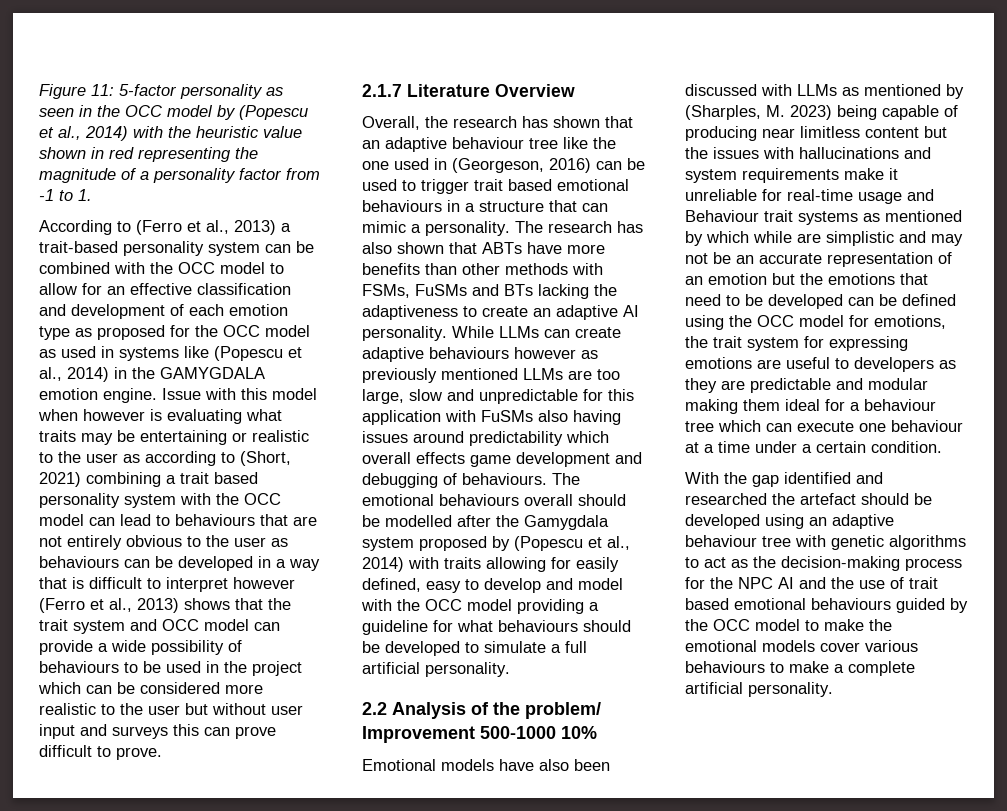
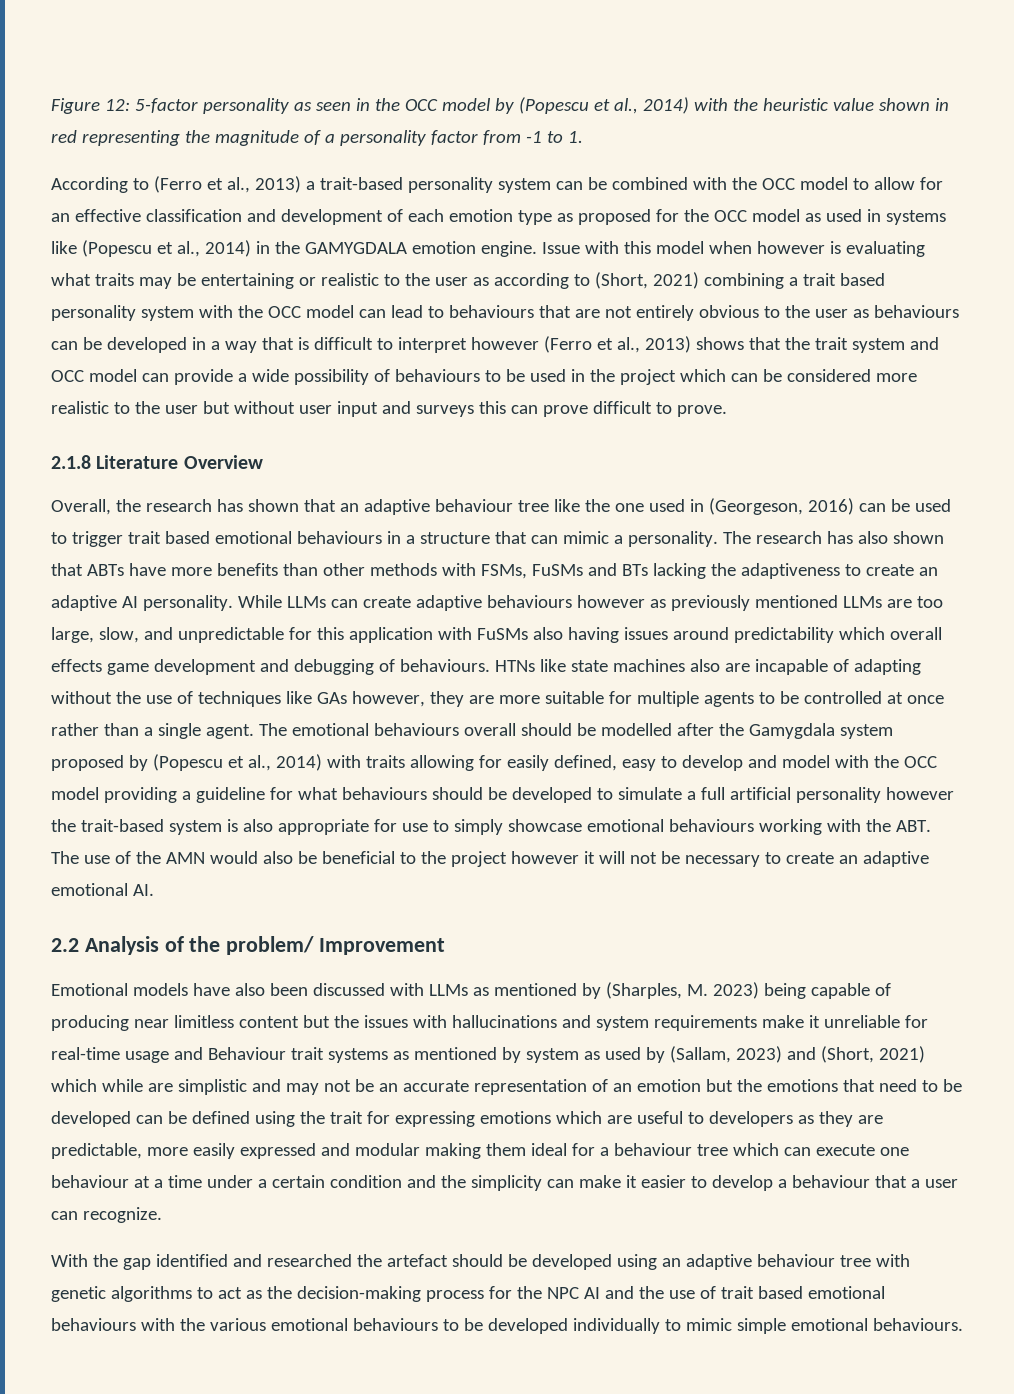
- Figure 11: 5-factor personality as seen in the OCC model by (Popescu et al., 2014) with the heuristic value shown in red representing the magnitude of a personality factor from -1 to 1.
+ Figure 12: 5-factor personality as seen in the OCC model by (Popescu et al., 2014) with the heuristic value shown in red representing the magnitude of a personality factor from -1 to 1.
- 2.1.7 Literature Overview
+ 2.1.8 Literature Overview
- While LLMs can create adaptive behaviours however as previously mentioned LLMs are too large, slow and unpredictable for this application with FuSMs also having issues around predictability which overall effects game development and debugging of behaviours.
+ While LLMs can create adaptive behaviours however as previously mentioned LLMs are too large, slow, and unpredictable for this application with FuSMs also having issues around predictability which overall effects game development and debugging of behaviours.
+ HTNs like state machines also are incapable of adapting without the use of techniques like GAs however, they are more suitable for multiple agents to be controlled at once rather than a single agent.
- The emotional behaviours overall should be modelled after the Gamygdala system proposed by (Popescu et al., 2014) with traits allowing for easily defined, easy to develop and model with the OCC model providing a guideline for what behaviours should be developed to simulate a full artificial personality.
+ The emotional behaviours overall should be modelled after the Gamygdala system proposed by (Popescu et al., 2014) with traits allowing for easily defined, easy to develop and model with the OCC model providing a guideline for what behaviours should be developed to simulate a full artificial personality however the trait-based system is also appropriate for use to simply showcase emotional behaviours working with the ABT. The use of the AMN would also be beneficial to the project however it will not be necessary to create an adaptive emotional AI.
- 2.2 Analysis of the problem/ Improvement 500-1000 10%
+ 2.2 Analysis of the problem/ Improvement
- Emotional models have also been discussed with LLMs as mentioned by (Sharples, M. 2023) being capable of producing near limitless content but the issues with hallucinations and system requirements make it unreliable for real-time usage and Behaviour trait systems as mentioned by which while are simplistic and may not be an accurate representation of an emotion but the emotions that need to be developed can be defined using the OCC model for emotions, the trait system for expressing emotions are useful to developers as they are predictable and modular making them ideal for a behaviour tree which can execute one behaviour at a time under a certain condition.
+ Emotional models have also been discussed with LLMs as mentioned by (Sharples, M. 2023) being capable of producing near limitless content but the issues with hallucinations and system requirements make it unreliable for real-time usage and Behaviour trait systems as mentioned by system as used by (Sallam, 2023) and (Short, 2021) which while are simplistic and may not be an accurate representation of an emotion but the emotions that need to be developed can be defined using the trait for expressing emotions which are useful to developers as they are predictable, more easily expressed and modular making them ideal for a behaviour tree which can execute one behaviour at a time under a certain condition and the simplicity can make it easier to develop a behaviour that a user can recognize.
- With the gap identified and researched the artefact should be developed using an adaptive behaviour tree with genetic algorithms to act as the decision-making process for the NPC AI and the use of trait based emotional behaviours guided by the OCC model to make the emotional models cover various behaviours to make a complete artificial personality.
+ With the gap identified and researched the artefact should be developed using an adaptive behaviour tree with genetic algorithms to act as the decision-making process for the NPC AI and the use of trait based emotional behaviours with the various emotional behaviours to be developed individually to mimic simple emotional behaviours.

